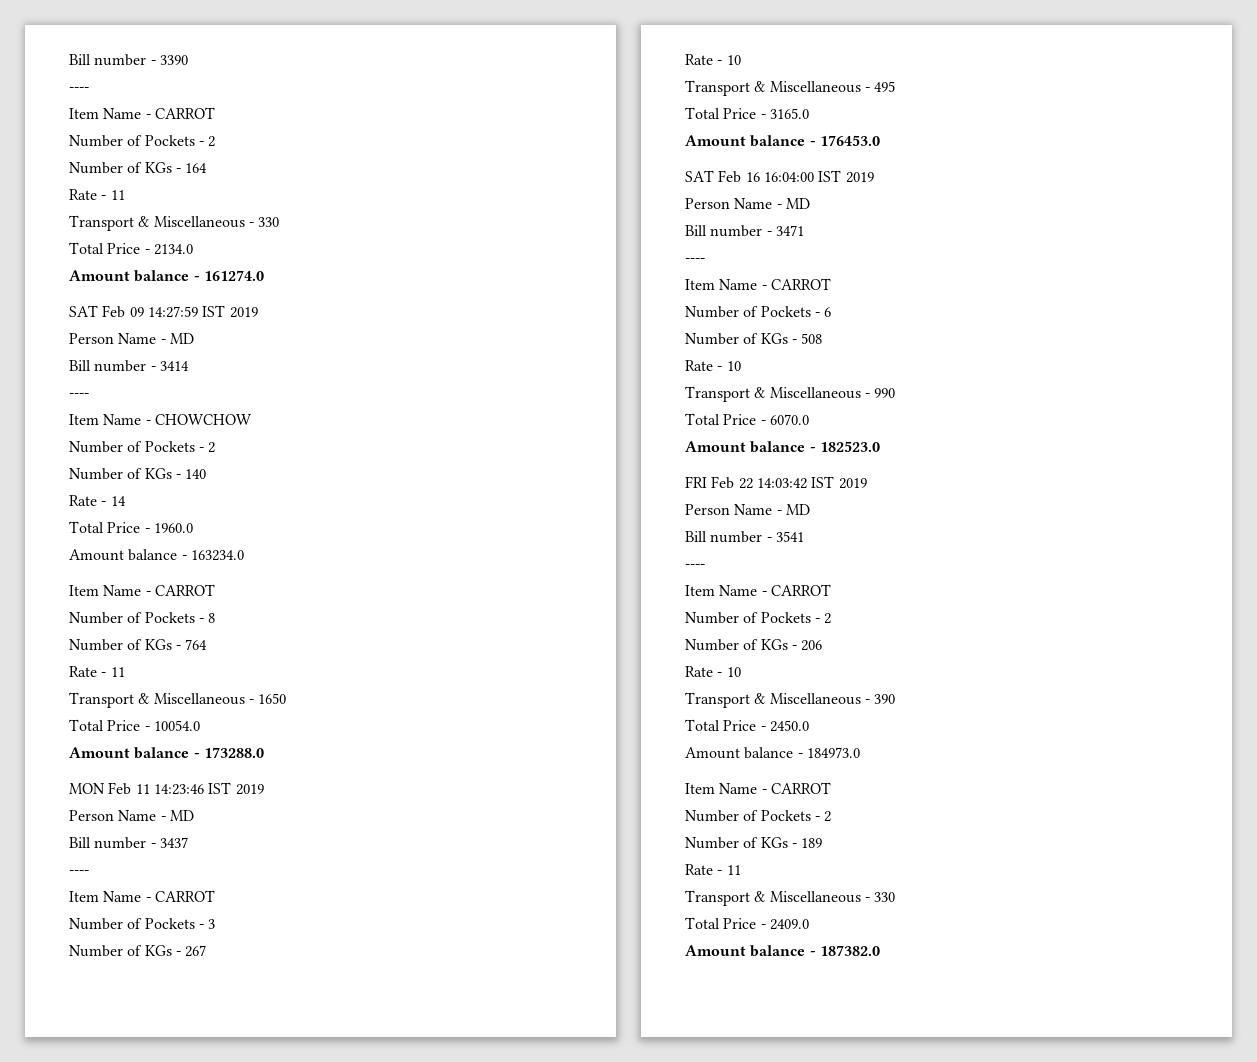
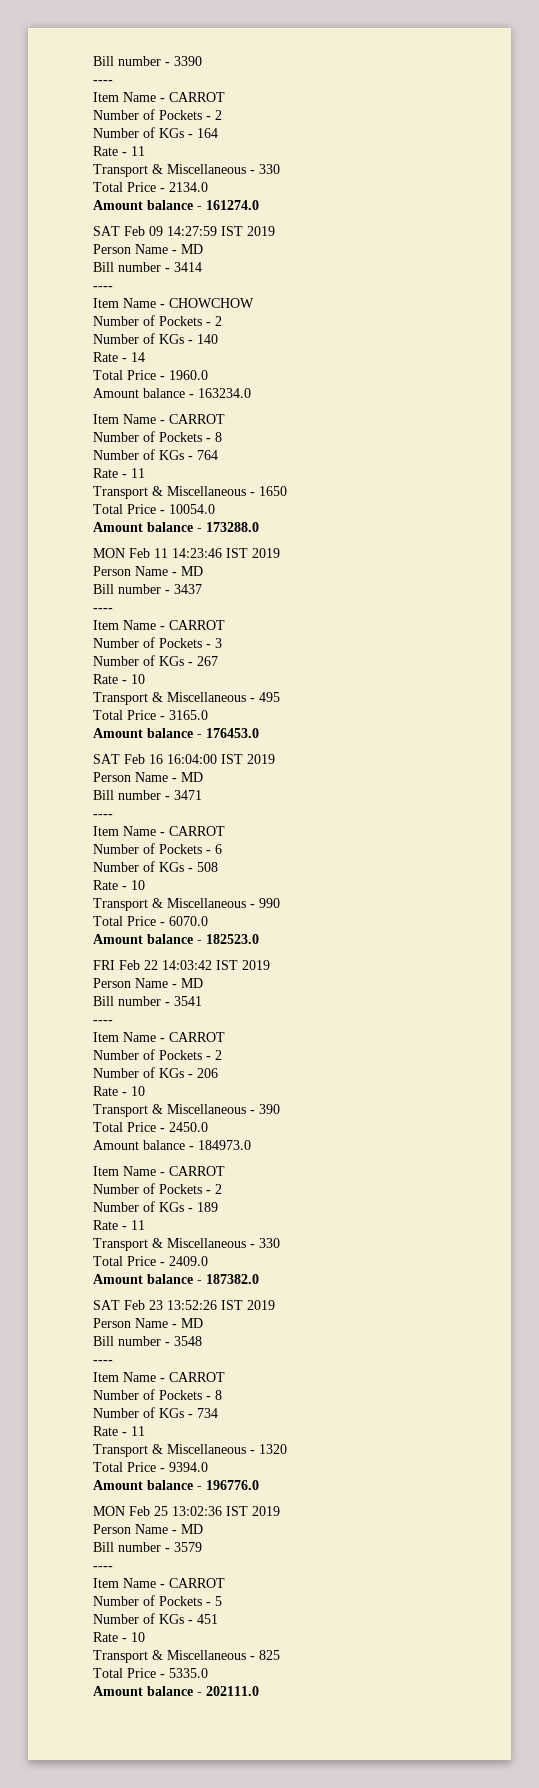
+ SAT Feb 23 13:52:26 IST 2019
+ Person Name - MD
+ Bill number - 3548
+ ----
+ Item Name - CARROT
+ Number of Pockets - 8
+ Number of KGs - 734
+ Rate - 11
+ Transport & Miscellaneous - 1320
+ Total Price - 9394.0
+ Amount balance - 196776.0
+ MON Feb 25 13:02:36 IST 2019
+ Person Name - MD
+ Bill number - 3579
+ ----
+ Item Name - CARROT
+ Number of Pockets - 5
+ Number of KGs - 451
+ Rate - 10
+ Transport & Miscellaneous - 825
+ Total Price - 5335.0
+ Amount balance - 202111.0

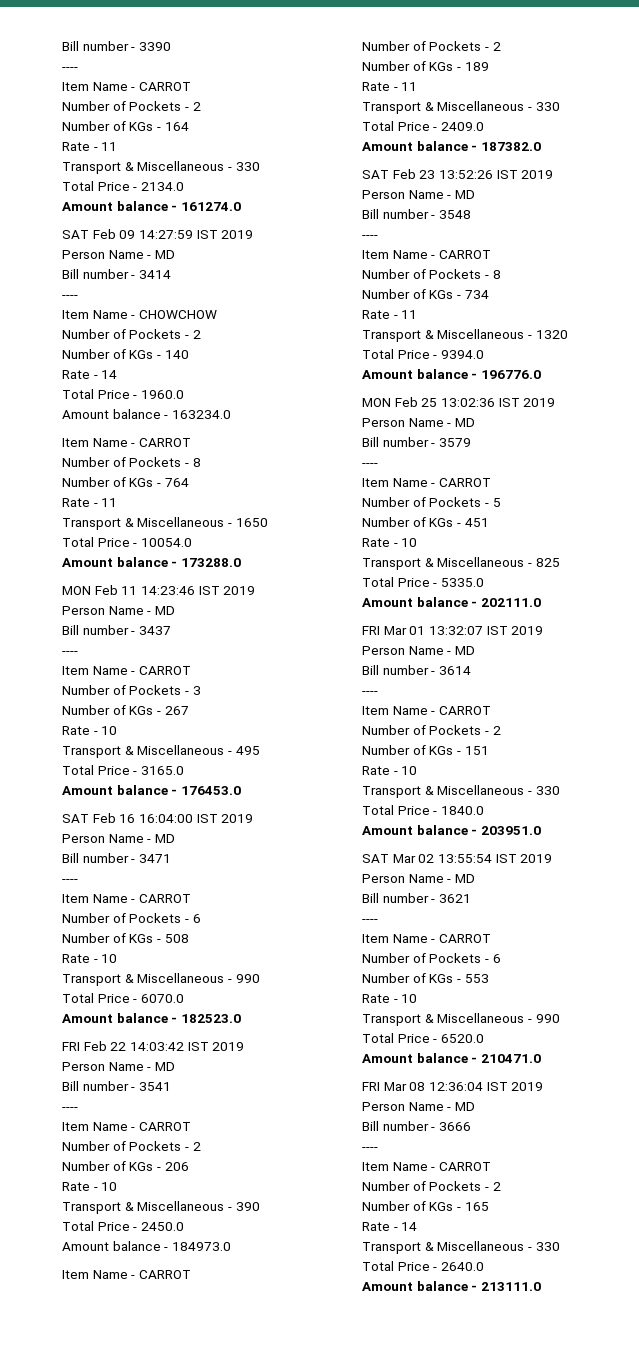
+ FRI Mar 01 13:32:07 IST 2019
+ Person Name - MD
+ Bill number - 3614
+ ----
+ Item Name - CARROT
+ Number of Pockets - 2
+ Number of KGs - 151
+ Rate - 10
+ Transport & Miscellaneous - 330
+ Total Price - 1840.0
+ Amount balance - 203951.0
+ SAT Mar 02 13:55:54 IST 2019
+ Person Name - MD
+ Bill number - 3621
+ ----
+ Item Name - CARROT
+ Number of Pockets - 6
+ Number of KGs - 553
+ Rate - 10
+ Transport & Miscellaneous - 990
+ Total Price - 6520.0
+ Amount balance - 210471.0
+ FRI Mar 08 12:36:04 IST 2019
+ Person Name - MD
+ Bill number - 3666
+ ----
+ Item Name - CARROT
+ Number of Pockets - 2
+ Number of KGs - 165
+ Rate - 14
+ Transport & Miscellaneous - 330
+ Total Price - 2640.0
+ Amount balance - 213111.0

